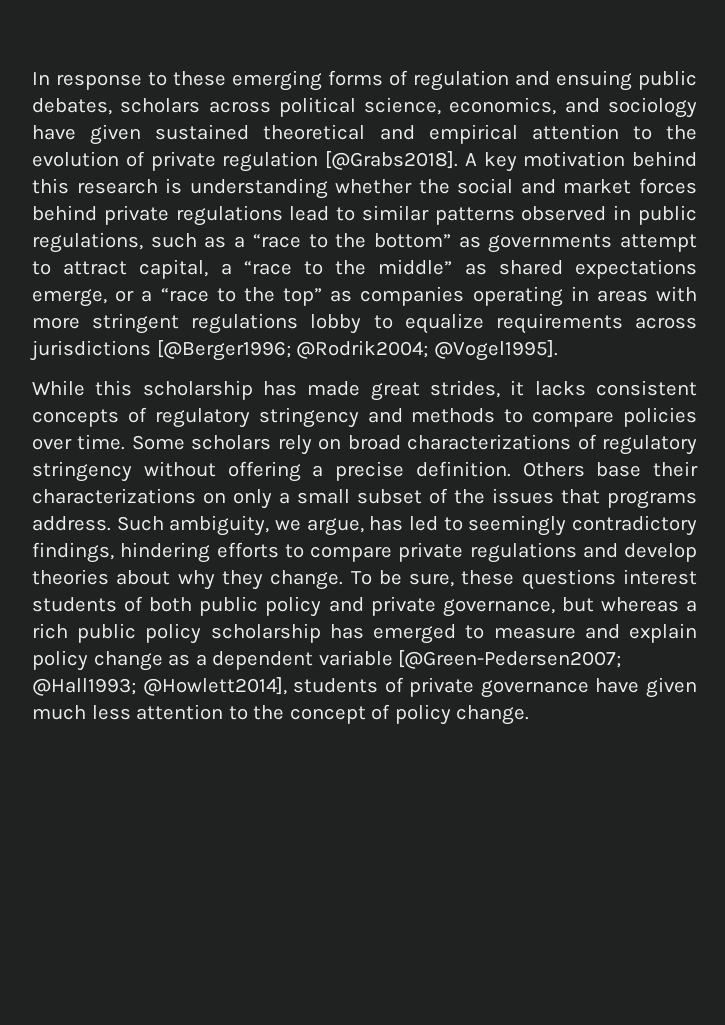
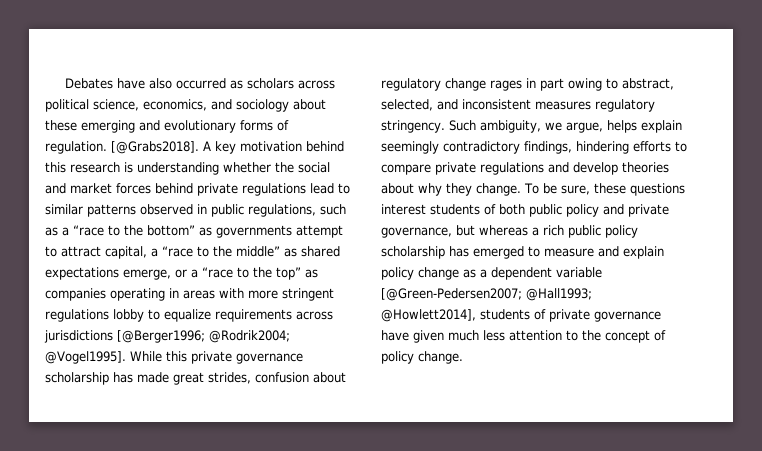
- In response to these emerging forms of regulation and ensuing public debates, scholars across political science, economics, and sociology have given sustained theoretical and empirical attention to the evolution of private regulation [@Grabs2018].
+ Debates have also occurred as scholars across political science, economics, and sociology about these emerging and evolutionary forms of regulation. [@Grabs2018].
- @Vogel1995].
- While this scholarship has made great strides, it lacks consistent concepts of regulatory stringency and methods to compare policies over time. Some scholars rely on broad characterizations of regulatory stringency without offering a precise definition. Others base their characterizations on only a small subset of the issues that programs address.
+ @Vogel1995]. While this private governance scholarship has made great strides, confusion about regulatory change rages in part owing to abstract, selected, and inconsistent measures regulatory stringency.
- Such ambiguity, we argue, has led to seemingly contradictory findings, hindering efforts to compare private regulations and develop theories about why they change.
+ Such ambiguity, we argue, helps explain seemingly contradictory findings, hindering efforts to compare private regulations and develop theories about why they change.

